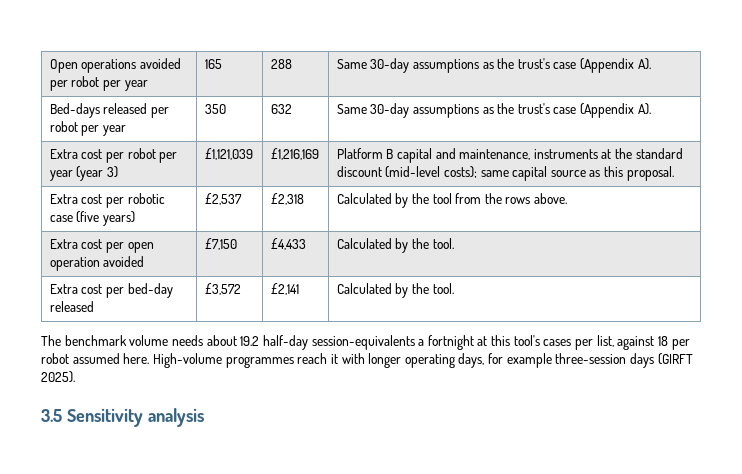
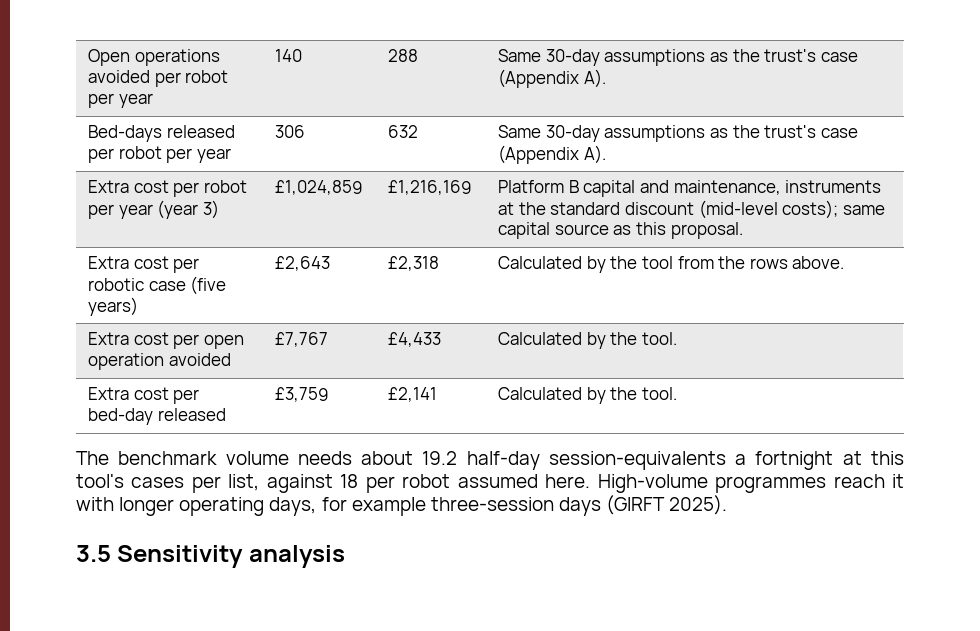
- Open operations avoided per robot per year | 165 | 288 | Same 30-day assumptions as the trust's case (Appendix A).
+ Open operations avoided per robot per year | 140 | 288 | Same 30-day assumptions as the trust's case (Appendix A).
- Bed-days released per robot per year | 350 | 632 | Same 30-day assumptions as the trust's case (Appendix A).
+ Bed-days released per robot per year | 306 | 632 | Same 30-day assumptions as the trust's case (Appendix A).
- Extra cost per robot per year (year 3) | £1,121,039 | £1,216,169 | Platform B capital and maintenance, instruments at the standard discount (mid-level costs); same capital source as this proposal.
+ Extra cost per robot per year (year 3) | £1,024,859 | £1,216,169 | Platform B capital and maintenance, instruments at the standard discount (mid-level costs); same capital source as this proposal.
- Extra cost per robotic case (five years) | £2,537 | £2,318 | Calculated by the tool from the rows above.
+ Extra cost per robotic case (five years) | £2,643 | £2,318 | Calculated by the tool from the rows above.
- Extra cost per open operation avoided | £7,150 | £4,433 | Calculated by the tool.
+ Extra cost per open operation avoided | £7,767 | £4,433 | Calculated by the tool.
- Extra cost per bed-day released | £3,572 | £2,141 | Calculated by the tool.
+ Extra cost per bed-day released | £3,759 | £2,141 | Calculated by the tool.

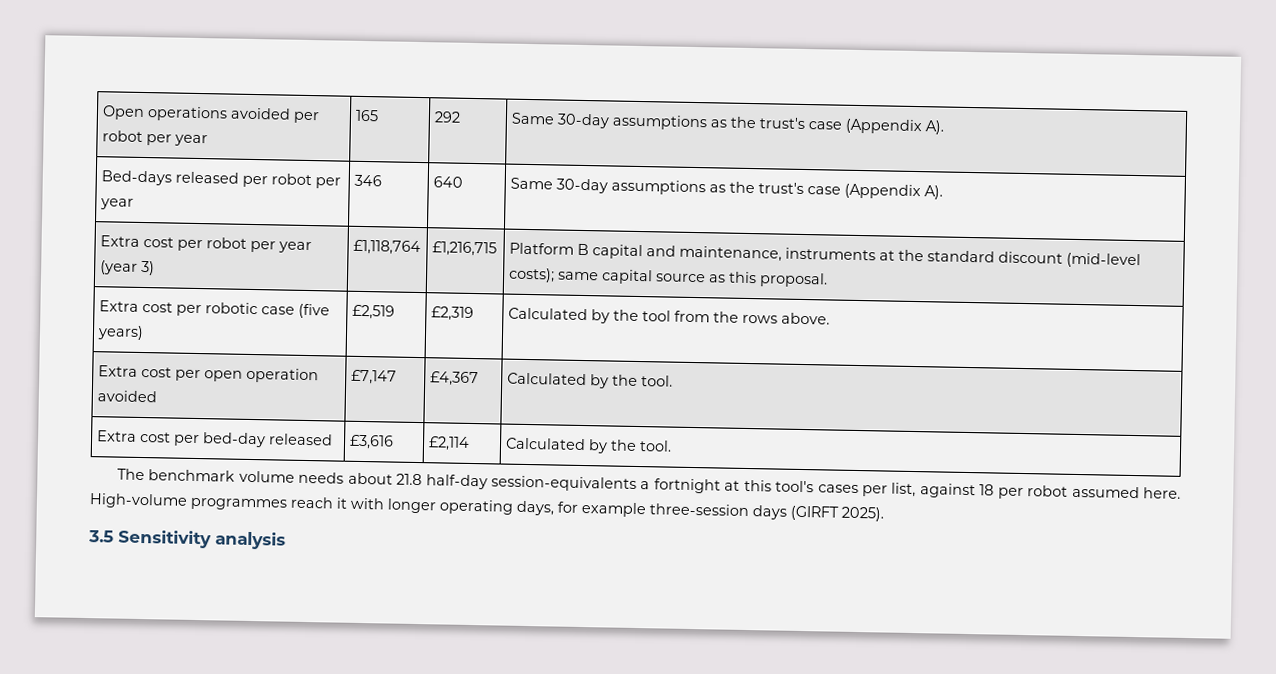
- Open operations avoided per robot per year | 140 | 288 | Same 30-day assumptions as the trust's case (Appendix A).
+ Open operations avoided per robot per year | 165 | 292 | Same 30-day assumptions as the trust's case (Appendix A).
- Bed-days released per robot per year | 306 | 632 | Same 30-day assumptions as the trust's case (Appendix A).
+ Bed-days released per robot per year | 346 | 640 | Same 30-day assumptions as the trust's case (Appendix A).
- Extra cost per robot per year (year 3) | £1,024,859 | £1,216,169 | Platform B capital and maintenance, instruments at the standard discount (mid-level costs); same capital source as this proposal.
+ Extra cost per robot per year (year 3) | £1,118,764 | £1,216,715 | Platform B capital and maintenance, instruments at the standard discount (mid-level costs); same capital source as this proposal.
- Extra cost per robotic case (five years) | £2,643 | £2,318 | Calculated by the tool from the rows above.
+ Extra cost per robotic case (five years) | £2,519 | £2,319 | Calculated by the tool from the rows above.
- Extra cost per open operation avoided | £7,767 | £4,433 | Calculated by the tool.
+ Extra cost per open operation avoided | £7,147 | £4,367 | Calculated by the tool.
- Extra cost per bed-day released | £3,759 | £2,141 | Calculated by the tool.
+ Extra cost per bed-day released | £3,616 | £2,114 | Calculated by the tool.
- The benchmark volume needs about 19.2 half-day session-equivalents a fortnight at this tool's cases per list, against 18 per robot assumed here.
+ The benchmark volume needs about 21.8 half-day session-equivalents a fortnight at this tool's cases per list, against 18 per robot assumed here.

